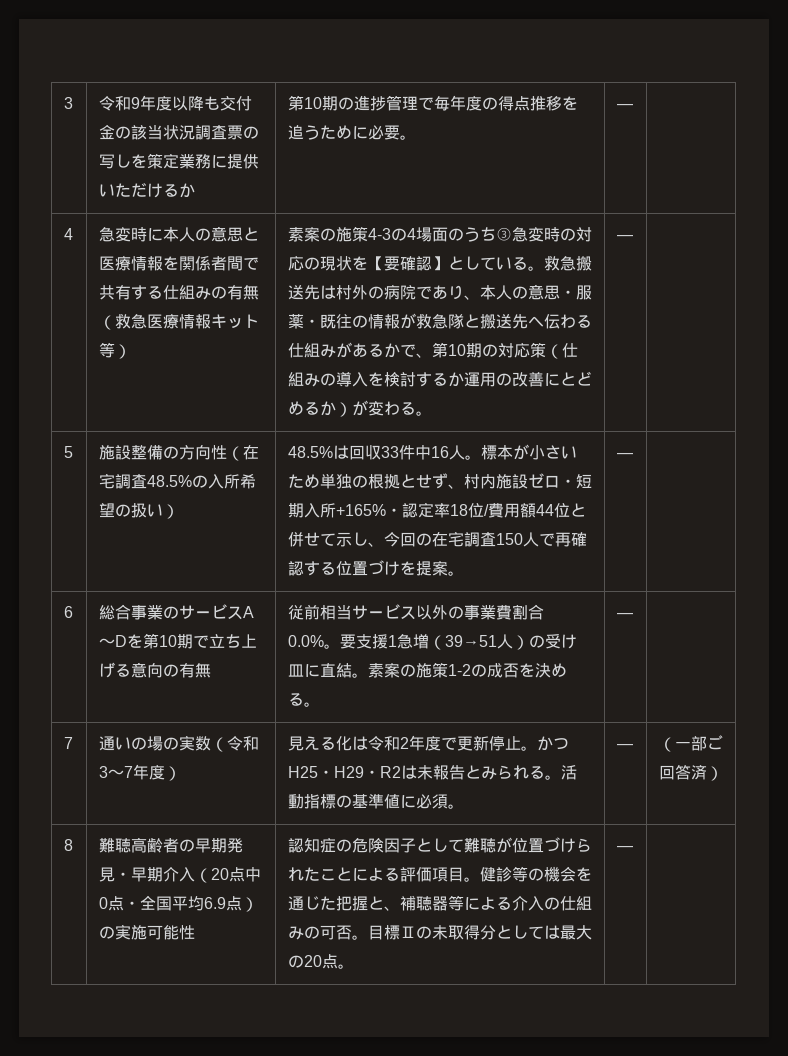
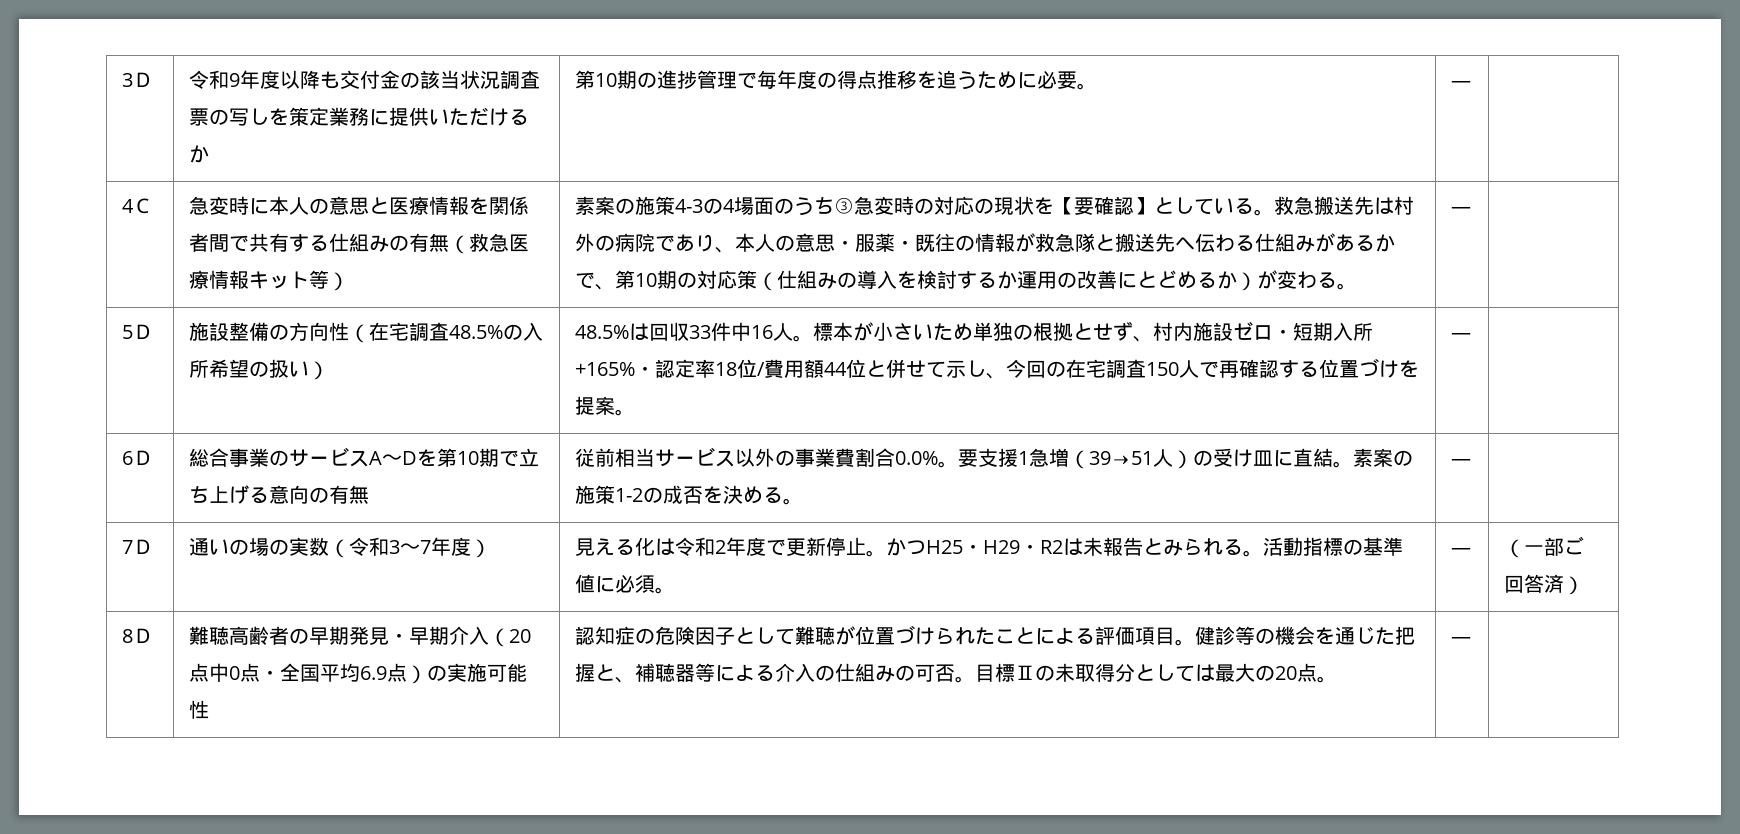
- 3 | 令和9年度以降も交付金の該当状況調査票の写しを策定業務に提供いただけるか | 第10期の進捗管理で毎年度の得点推移を追うために必要。 | ― |
- 4
+ 3Ｄ | 令和9年度以降も交付金の該当状況調査票の写しを策定業務に提供いただけるか | 第10期の進捗管理で毎年度の得点推移を追うために必要。 | ― |
+ 4Ｃ
- 5
+ 5Ｄ
- 6
+ 6Ｄ
- 7 | 通いの場の実数（令和3〜7年度） | 見える化は令和2年度で更新停止。かつH25・H29・R2は未報告とみられる。活動指標の基準値に必須。 | ― | （一部ご回答済）
+ 7Ｄ | 通いの場の実数（令和3〜7年度） | 見える化は令和2年度で更新停止。かつH25・H29・R2は未報告とみられる。活動指標の基準値に必須。 | ― | （一部ご回答済）
- 8
+ 8Ｄ

